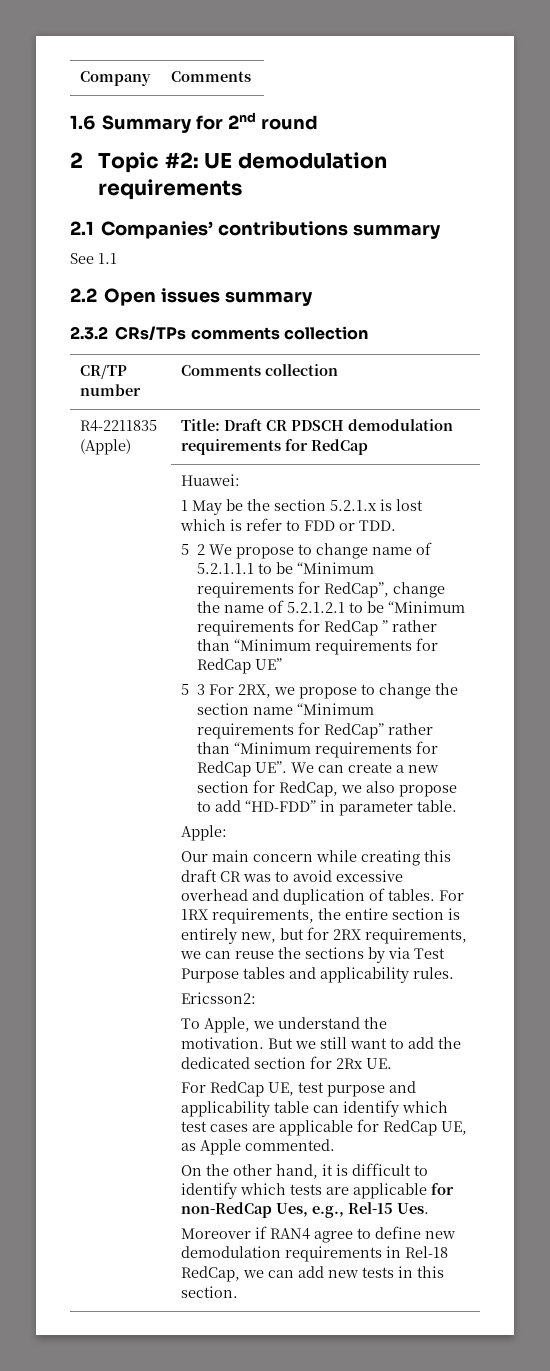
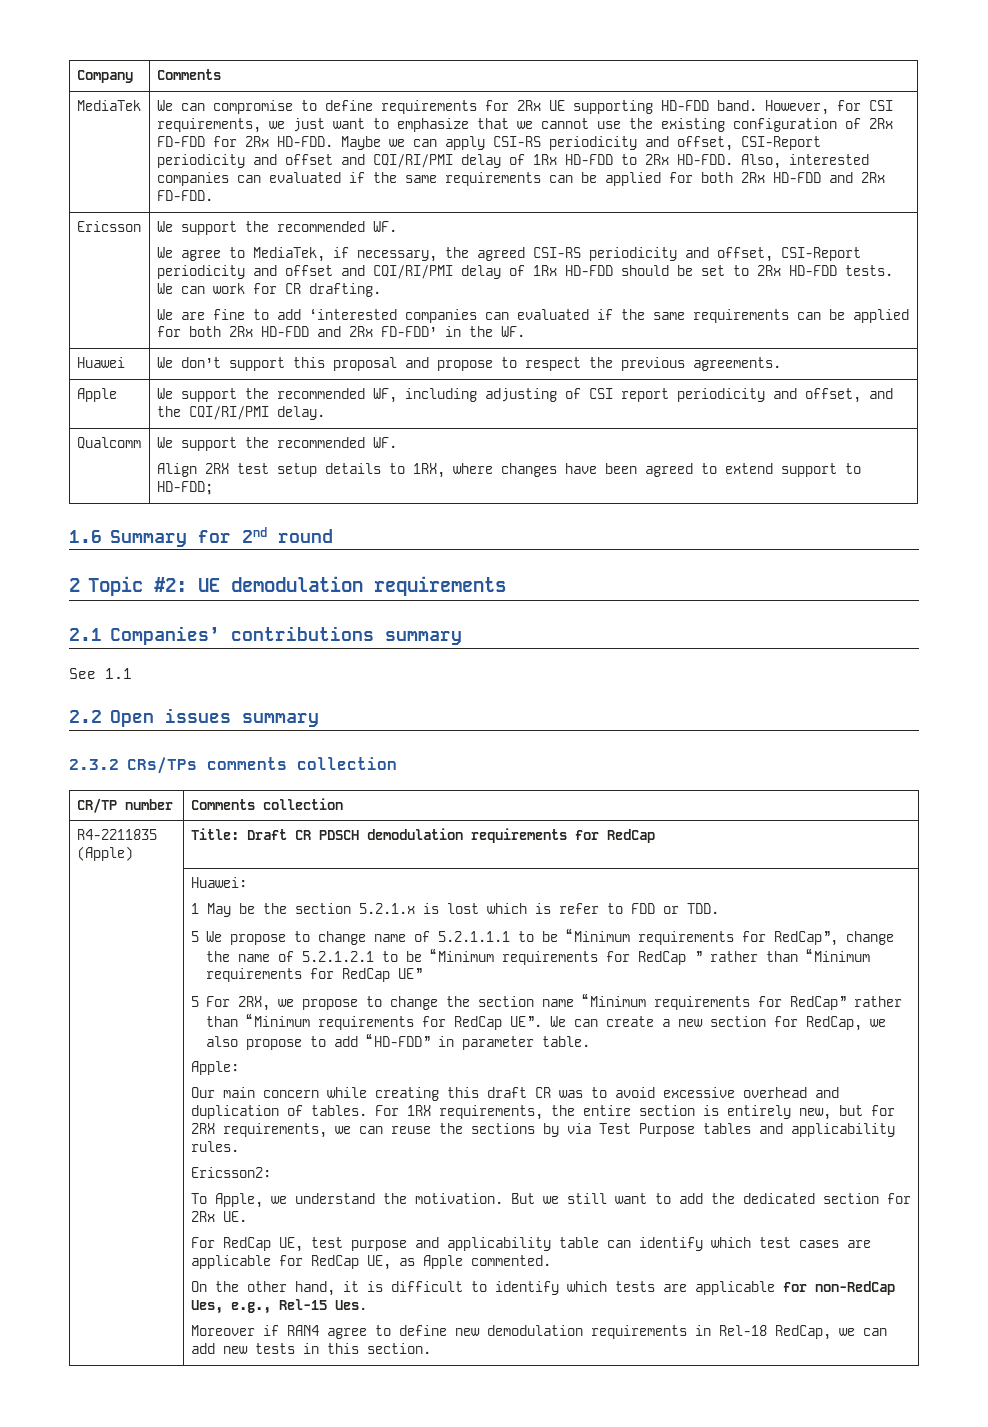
+ MediaTek | We can compromise to define requirements for 2Rx UE supporting HD-FDD band. However, for CSI requirements, we just want to emphasize that we cannot use the existing configuration of 2Rx FD-FDD for 2Rx HD-FDD. Maybe we can apply CSI-RS periodicity and offset, CSI-Report periodicity and offset and CQI/RI/PMI delay of 1Rx HD-FDD to 2Rx HD-FDD. Also, interested companies can evaluated if the same requirements can be applied for both 2Rx HD-FDD and 2Rx FD-FDD.
+ Ericsson | We support the recommended WF.
+ We agree to MediaTek, if necessary, the agreed CSI-RS periodicity and offset, CSI-Report periodicity and offset and CQI/RI/PMI delay of 1Rx HD-FDD should be set to 2Rx HD-FDD tests. We can work for CR drafting.
+ We are fine to add ‘interested companies can evaluated if the same requirements can be applied for both 2Rx HD-FDD and 2Rx FD-FDD’ in the WF.
+ Huawei | We don’t support this proposal and propose to respect the previous agreements.
+ Apple | We support the recommended WF, including adjusting of CSI report periodicity and offset, and the CQI/RI/PMI delay.
+ Qualcomm | We support the recommended WF.
+ Align 2RX test setup details to 1RX, where changes have been agreed to extend support to HD-FDD;
- 5 2 We propose to change name of 5.2.1.1.1 to be “Minimum requirements for RedCap”, change the name of 5.2.1.2.1 to be “Minimum requirements for RedCap ” rather than “Minimum requirements for RedCap UE”
+ 5 We propose to change name of 5.2.1.1.1 to be “Minimum requirements for RedCap”, change the name of 5.2.1.2.1 to be “Minimum requirements for RedCap ” rather than “Minimum requirements for RedCap UE”
- 5 3 For 2RX, we propose to change the section name “Minimum requirements for RedCap” rather than “Minimum requirements for RedCap UE”. We can create a new section for RedCap, we also propose to add “HD-FDD” in parameter table.
+ 5 For 2RX, we propose to change the section name “Minimum requirements for RedCap” rather than “Minimum requirements for RedCap UE”. We can create a new section for RedCap, we also propose to add “HD-FDD” in parameter table.

